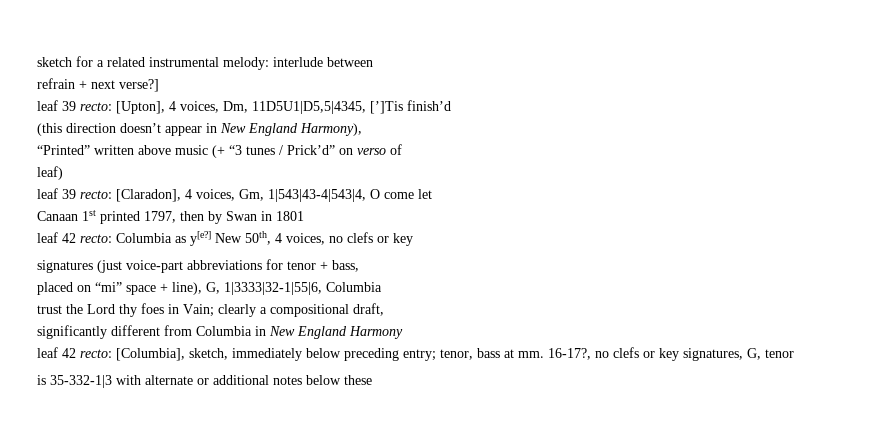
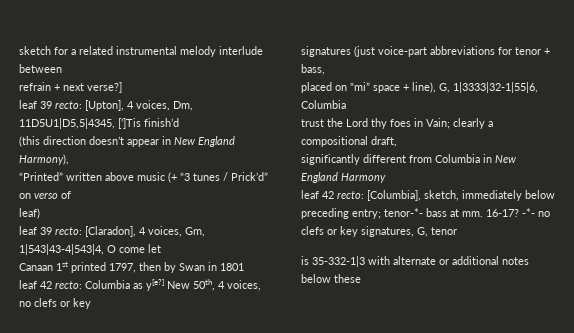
- sketch for a related instrumental melody: interlude between
+ sketch for a related instrumental melody interlude between
- leaf 42 recto: [Columbia], sketch, immediately below preceding entry; tenor, bass at mm.
+ leaf 42 recto: [Columbia], sketch, immediately below preceding entry; tenor-*- bass at mm.
- 16-17?, no clefs or key signatures, G, tenor
+ 16-17? -*- no clefs or key signatures, G, tenor

